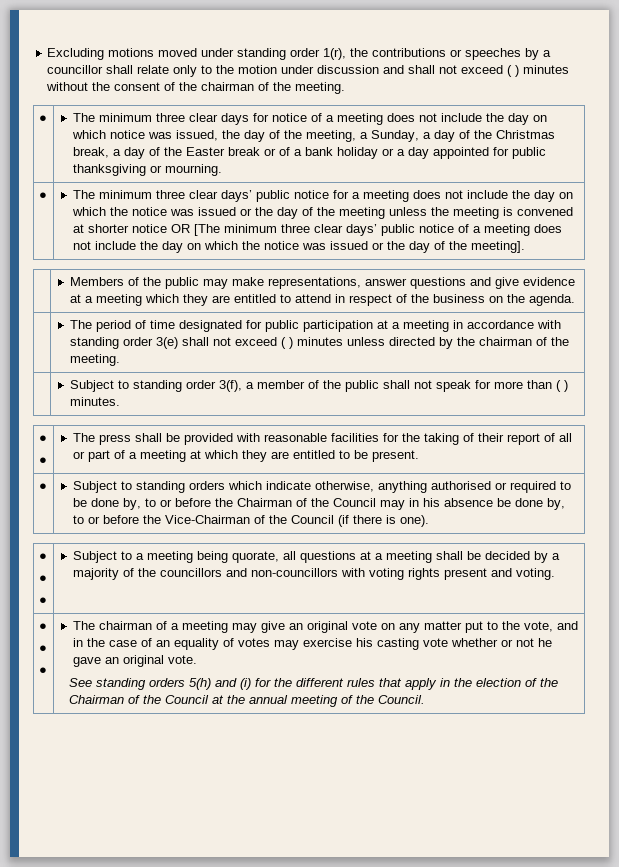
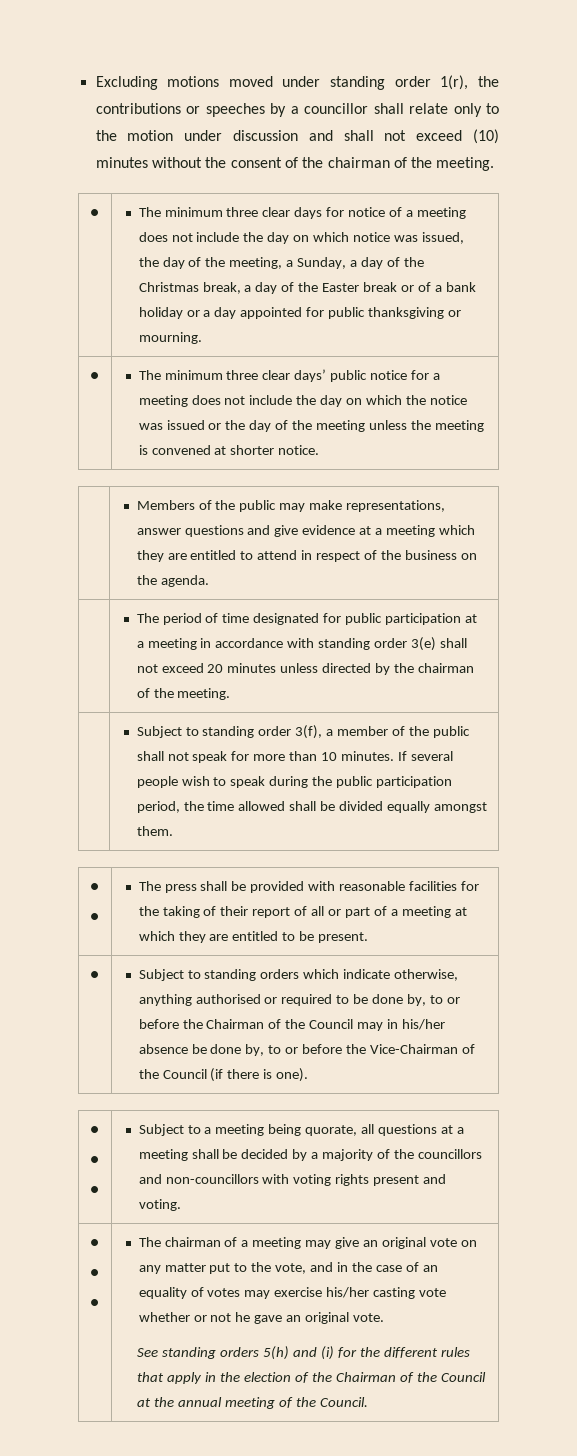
- Excluding motions moved under standing order 1(r), the contributions or speeches by a councillor shall relate only to the motion under discussion and shall not exceed ( ) minutes without the consent of the chairman of the meeting.
+ Excluding motions moved under standing order 1(r), the contributions or speeches by a councillor shall relate only to the motion under discussion and shall not exceed (10) minutes without the consent of the chairman of the meeting.
- The minimum three clear days’ public notice for a meeting does not include the day on which the notice was issued or the day of the meeting unless the meeting is convened at shorter notice OR [The minimum three clear days’ public notice of a meeting does not include the day on which the notice was issued or the day of the meeting].
+ The minimum three clear days’ public notice for a meeting does not include the day on which the notice was issued or the day of the meeting unless the meeting is convened at shorter notice.
- | The period of time designated for public participation at a meeting in accordance with standing order 3(e) shall not exceed ( ) minutes unless directed by the chairman of the meeting.
+ | The period of time designated for public participation at a meeting in accordance with standing order 3(e) shall not exceed 20 minutes unless directed by the chairman of the meeting.
- | Subject to standing order 3(f), a member of the public shall not speak for more than ( ) minutes.
+ | Subject to standing order 3(f), a member of the public shall not speak for more than 10 minutes. If several people wish to speak during the public participation period, the time allowed shall be divided equally amongst them.
- Subject to standing orders which indicate otherwise, anything authorised or required to be done by, to or before the Chairman of the Council may in his absence be done by, to or before the Vice-Chairman of the Council (if there is one).
+ Subject to standing orders which indicate otherwise, anything authorised or required to be done by, to or before the Chairman of the Council may in his/her absence be done by, to or before the Vice-Chairman of the Council (if there is one).
- The chairman of a meeting may give an original vote on any matter put to the vote, and in the case of an equality of votes may exercise his casting vote whether or not he gave an original vote.
+ The chairman of a meeting may give an original vote on any matter put to the vote, and in the case of an equality of votes may exercise his/her casting vote whether or not he gave an original vote.

